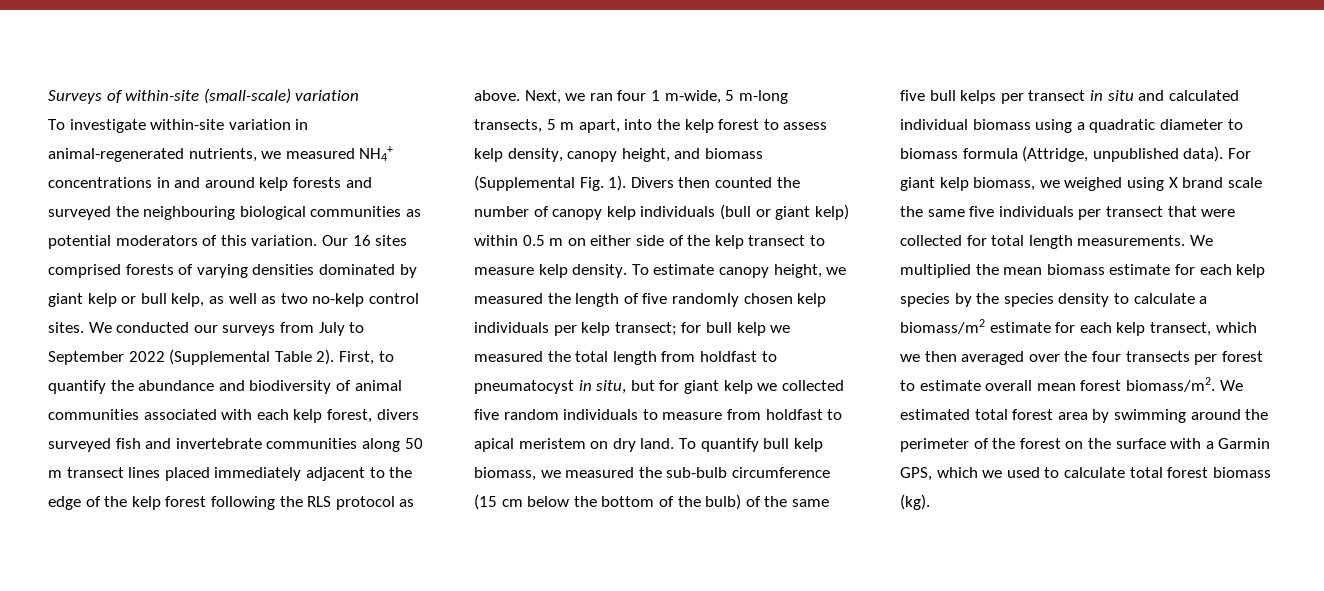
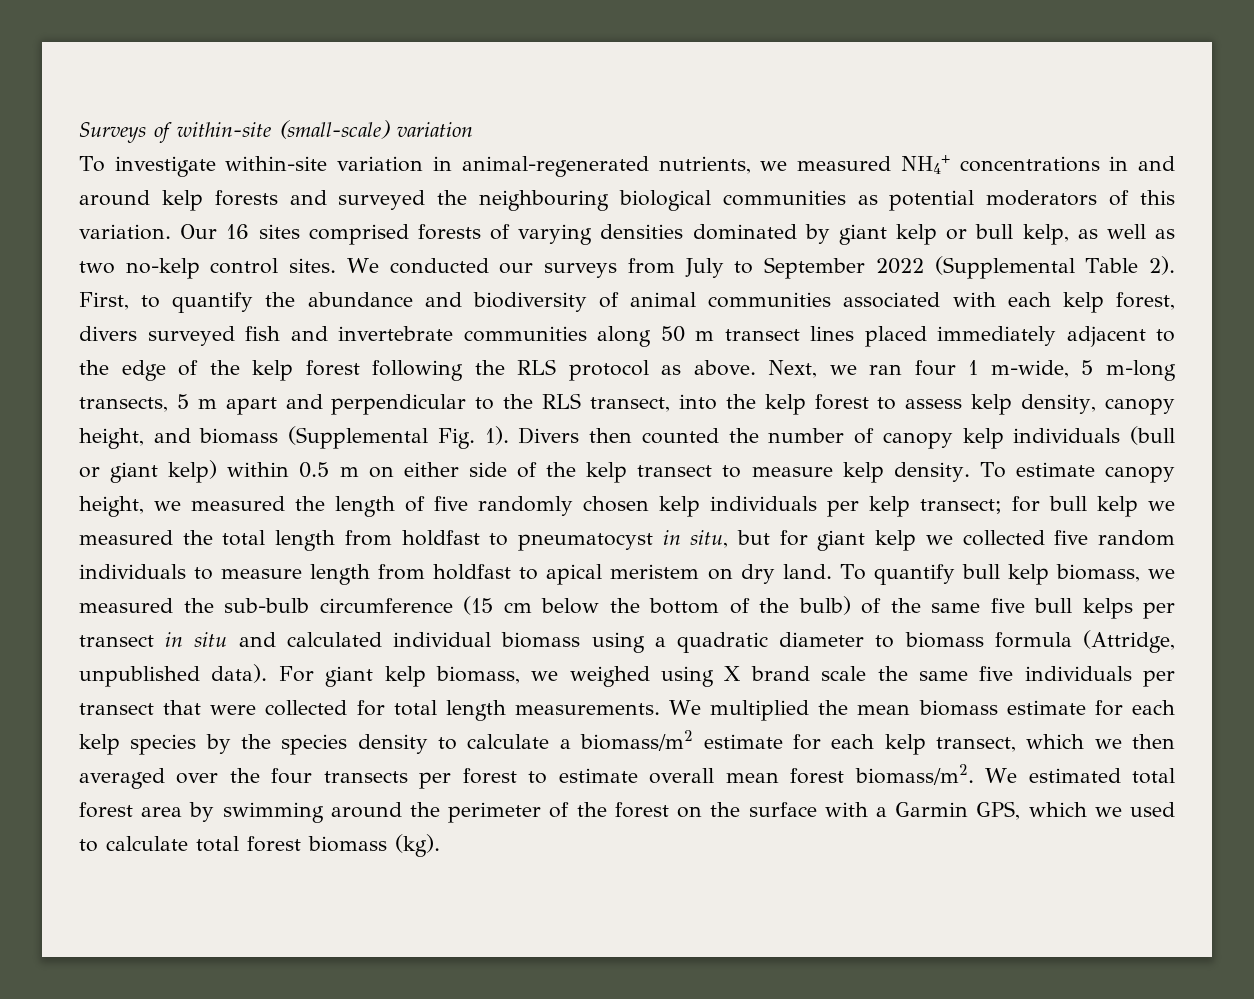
- Next, we ran four 1 m-wide, 5 m-long transects, 5 m apart, into the kelp forest to assess kelp density, canopy height, and biomass (Supplemental Fig. 1).
+ Next, we ran four 1 m-wide, 5 m-long transects, 5 m apart and perpendicular to the RLS transect, into the kelp forest to assess kelp density, canopy height, and biomass (Supplemental Fig. 1).
- To estimate canopy height, we measured the length of five randomly chosen kelp individuals per kelp transect; for bull kelp we measured the total length from holdfast to pneumatocyst in situ, but for giant kelp we collected five random individuals to measure from holdfast to apical meristem on dry land.
+ To estimate canopy height, we measured the length of five randomly chosen kelp individuals per kelp transect; for bull kelp we measured the total length from holdfast to pneumatocyst in situ, but for giant kelp we collected five random individuals to measure length from holdfast to apical meristem on dry land.

